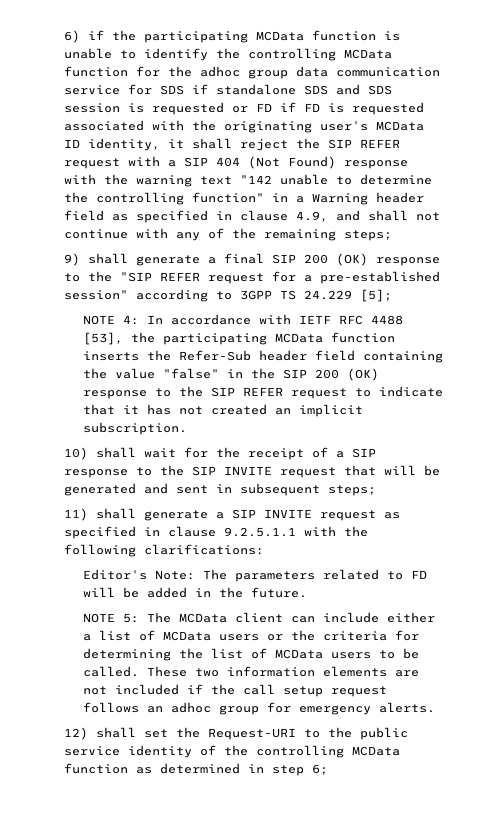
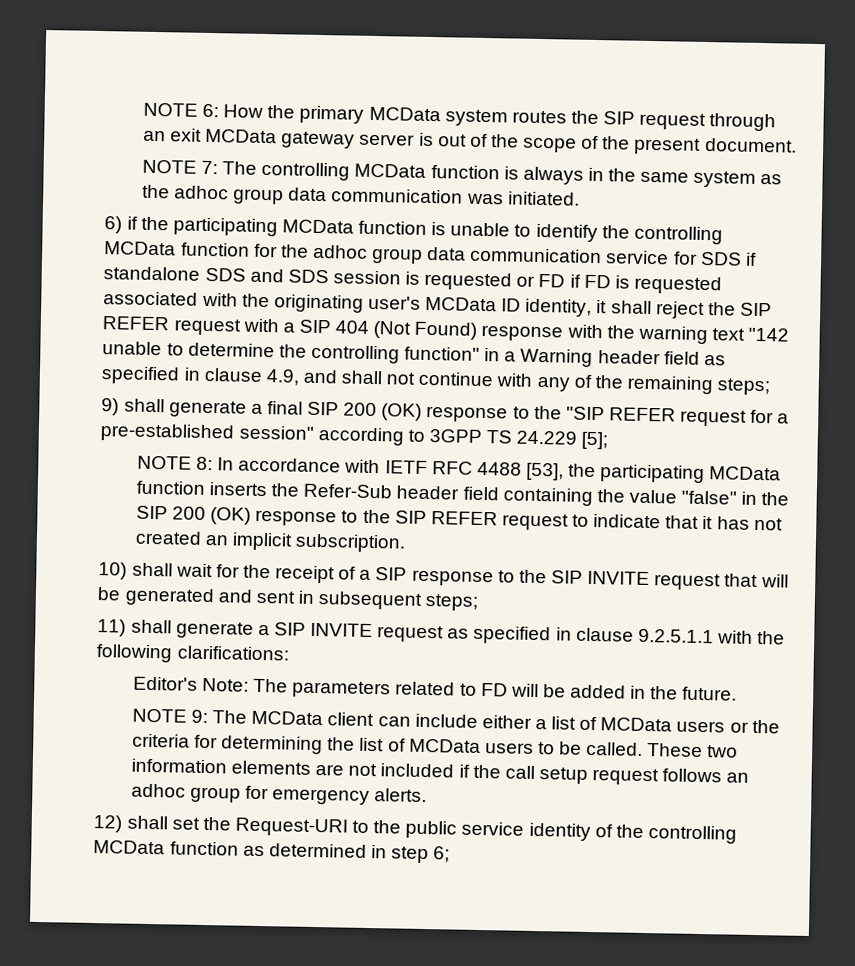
+ NOTE 6: How the primary MCData system routes the SIP request through an exit MCData gateway server is out of the scope of the present document.
+ NOTE 7: The controlling MCData function is always in the same system as the adhoc group data communication was initiated.
- NOTE 4: In accordance with IETF RFC 4488 [53], the participating MCData function inserts the Refer-Sub header field containing the value "false" in the SIP 200 (OK) response to the SIP REFER request to indicate that it has not created an implicit subscription.
+ NOTE 8: In accordance with IETF RFC 4488 [53], the participating MCData function inserts the Refer-Sub header field containing the value "false" in the SIP 200 (OK) response to the SIP REFER request to indicate that it has not created an implicit subscription.
- NOTE 5: The MCData client can include either a list of MCData users or the criteria for determining the list of MCData users to be called.
+ NOTE 9: The MCData client can include either a list of MCData users or the criteria for determining the list of MCData users to be called.

